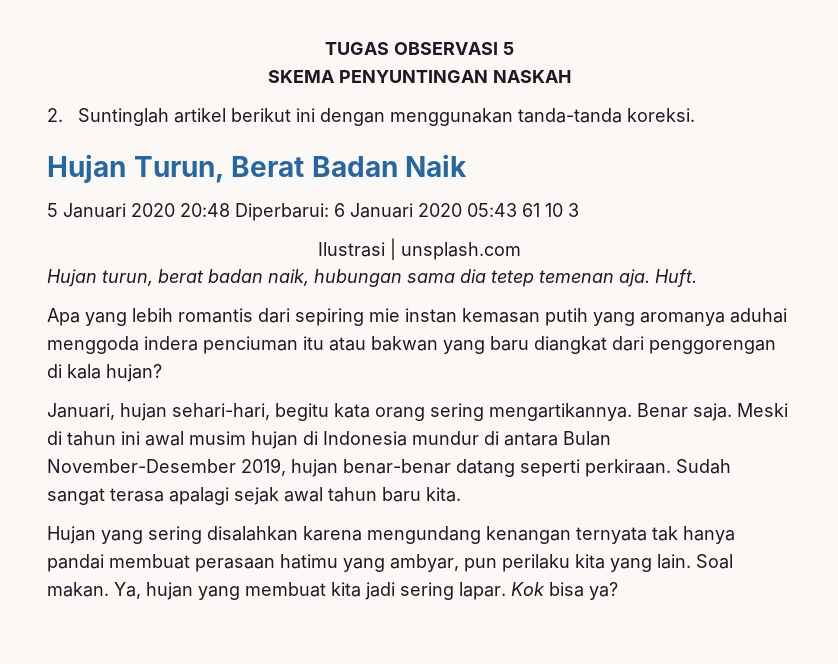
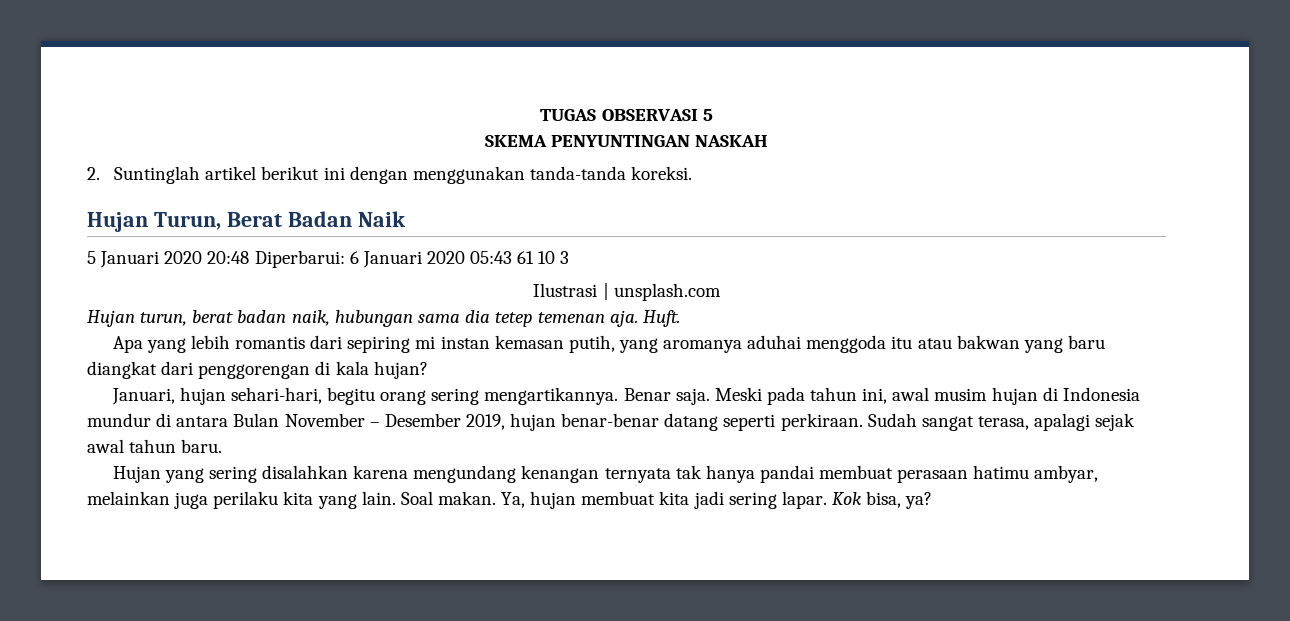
- Apa yang lebih romantis dari sepiring mie instan kemasan putih yang aromanya aduhai menggoda indera penciuman itu atau bakwan yang baru diangkat dari penggorengan di kala hujan?
+ Apa yang lebih romantis dari sepiring mi instan kemasan putih, yang aromanya aduhai menggoda itu atau bakwan yang baru diangkat dari penggorengan di kala hujan?
- Januari, hujan sehari-hari, begitu kata orang sering mengartikannya.
+ Januari, hujan sehari-hari, begitu orang sering mengartikannya.
- Meski di tahun ini awal musim hujan di Indonesia mundur di antara Bulan November-Desember 2019, hujan benar-benar datang seperti perkiraan.
+ Meski pada tahun ini, awal musim hujan di Indonesia mundur di antara Bulan November – Desember 2019, hujan benar-benar datang seperti perkiraan.
- Sudah sangat terasa apalagi sejak awal tahun baru kita.
+ Sudah sangat terasa, apalagi sejak awal tahun baru.
- Hujan yang sering disalahkan karena mengundang kenangan ternyata tak hanya pandai membuat perasaan hatimu yang ambyar, pun perilaku kita yang lain.
+ Hujan yang sering disalahkan karena mengundang kenangan ternyata tak hanya pandai membuat perasaan hatimu ambyar, melainkan juga perilaku kita yang lain.
- Ya, hujan yang membuat kita jadi sering lapar.
+ Ya, hujan membuat kita jadi sering lapar.
- Kok bisa ya?
+ Kok bisa, ya?

